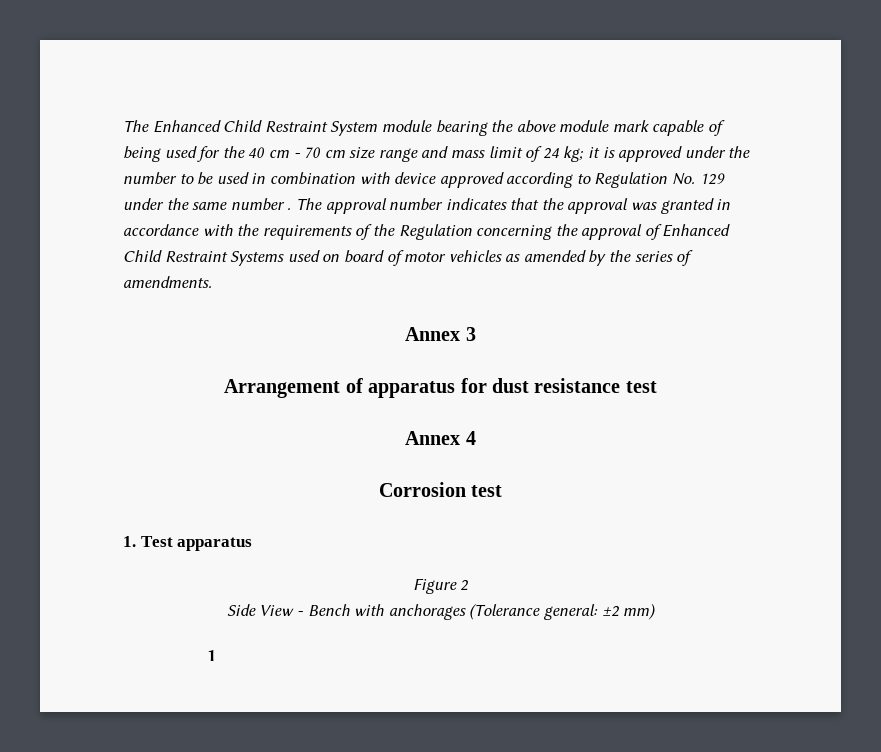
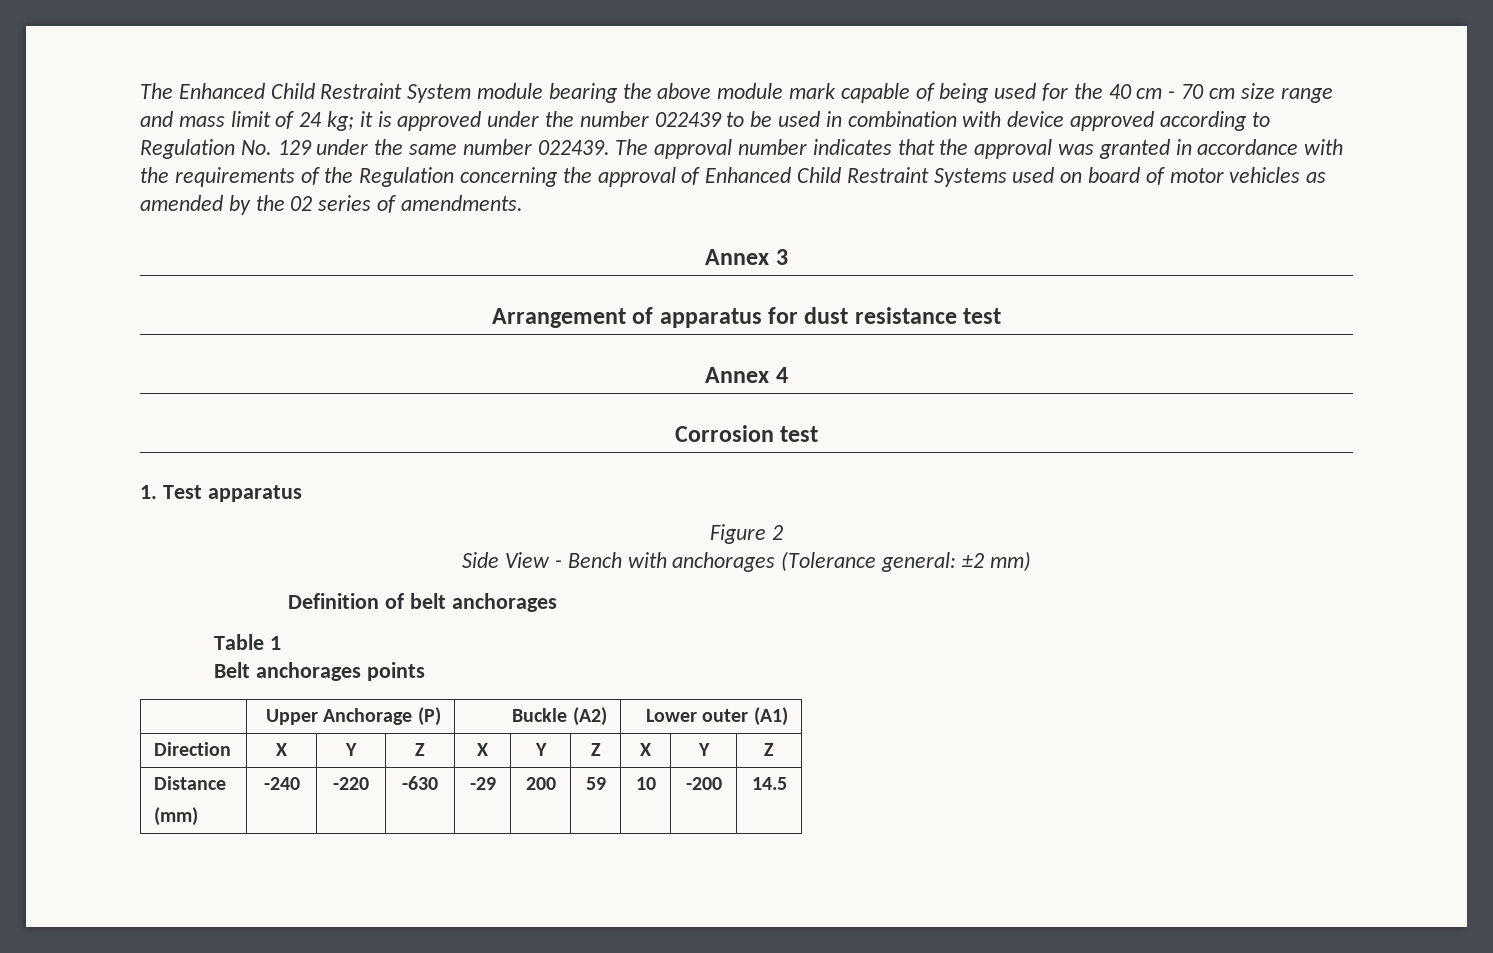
- The Enhanced Child Restraint System module bearing the above module mark capable of being used for the 40 cm - 70 cm size range and mass limit of 24 kg; it is approved under the number to be used in combination with device approved according to Regulation No. 129 under the same number .
+ The Enhanced Child Restraint System module bearing the above module mark capable of being used for the 40 cm - 70 cm size range and mass limit of 24 kg; it is approved under the number 022439 to be used in combination with device approved according to Regulation No. 129 under the same number 022439.
- The approval number indicates that the approval was granted in accordance with the requirements of the Regulation concerning the approval of Enhanced Child Restraint Systems used on board of motor vehicles as amended by the series of amendments.
+ The approval number indicates that the approval was granted in accordance with the requirements of the Regulation concerning the approval of Enhanced Child Restraint Systems used on board of motor vehicles as amended by the 02 series of amendments.
- 1
+ Definition of belt anchorages
+ Table 1
+ Belt anchorages points
+ | Upper Anchorage (P) | Buckle (A2) | Lower outer (A1)
+ Direction | X | Y | Z | X | Y | Z | X | Y | Z
+ Distance
+ (mm) | -240 | -220 | -630 | -29 | 200 | 59 | 10 | -200 | 14.5

